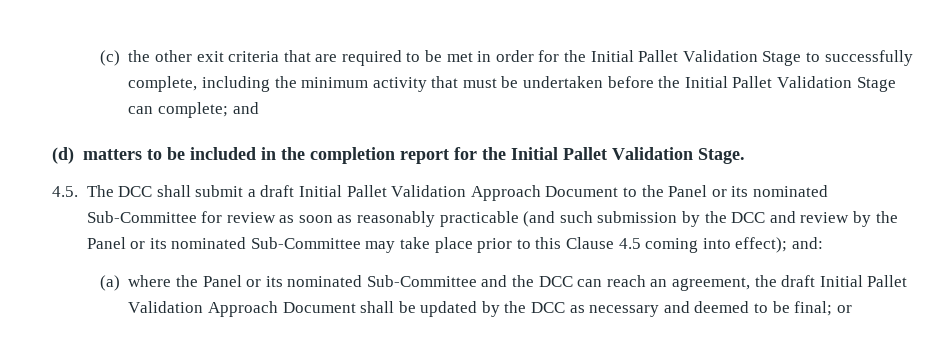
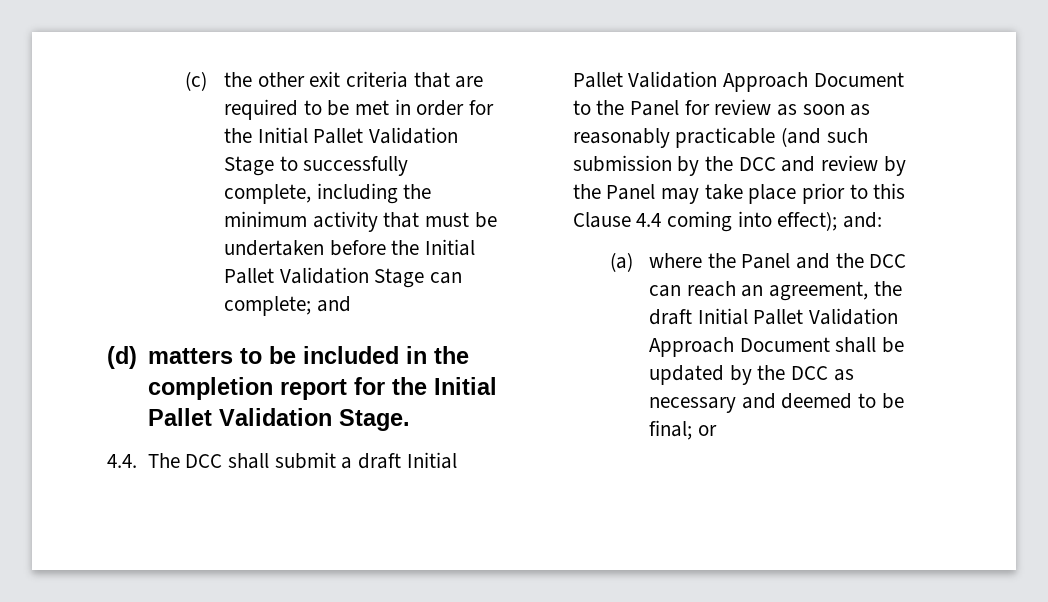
- 4.5. The DCC shall submit a draft Initial Pallet Validation Approach Document to the Panel or its nominated Sub-Committee for review as soon as reasonably practicable (and such submission by the DCC and review by the Panel or its nominated Sub-Committee may take place prior to this Clause 4.5 coming into effect); and:
+ 4.4. The DCC shall submit a draft Initial Pallet Validation Approach Document to the Panel for review as soon as reasonably practicable (and such submission by the DCC and review by the Panel may take place prior to this Clause 4.4 coming into effect); and:
- (a) where the Panel or its nominated Sub-Committee and the DCC can reach an agreement, the draft Initial Pallet Validation Approach Document shall be updated by the DCC as necessary and deemed to be final; or
+ (a) where the Panel and the DCC can reach an agreement, the draft Initial Pallet Validation Approach Document shall be updated by the DCC as necessary and deemed to be final; or

